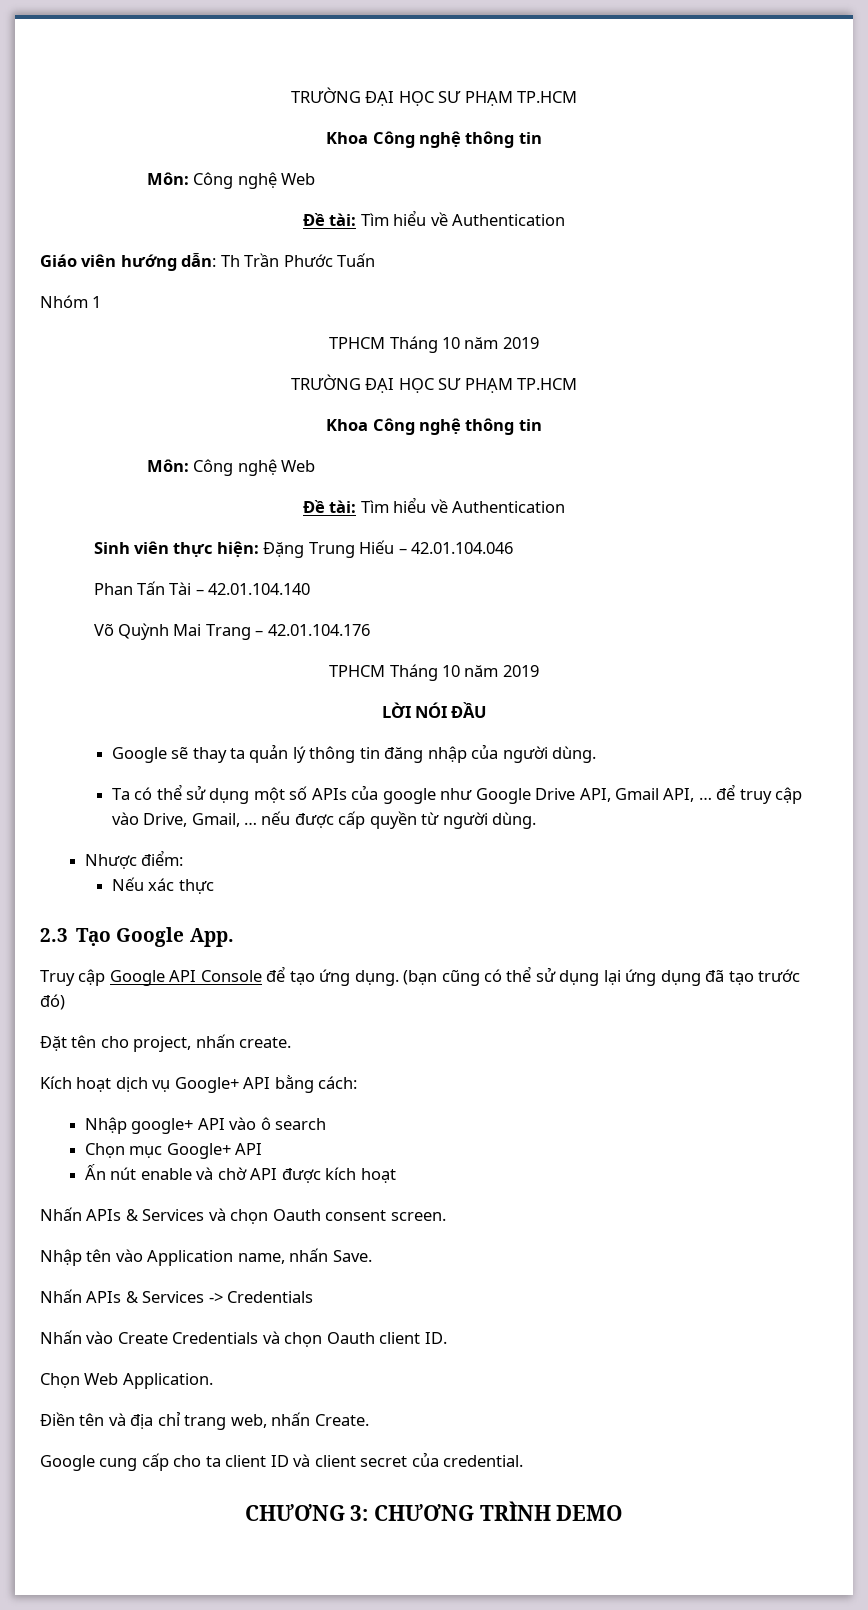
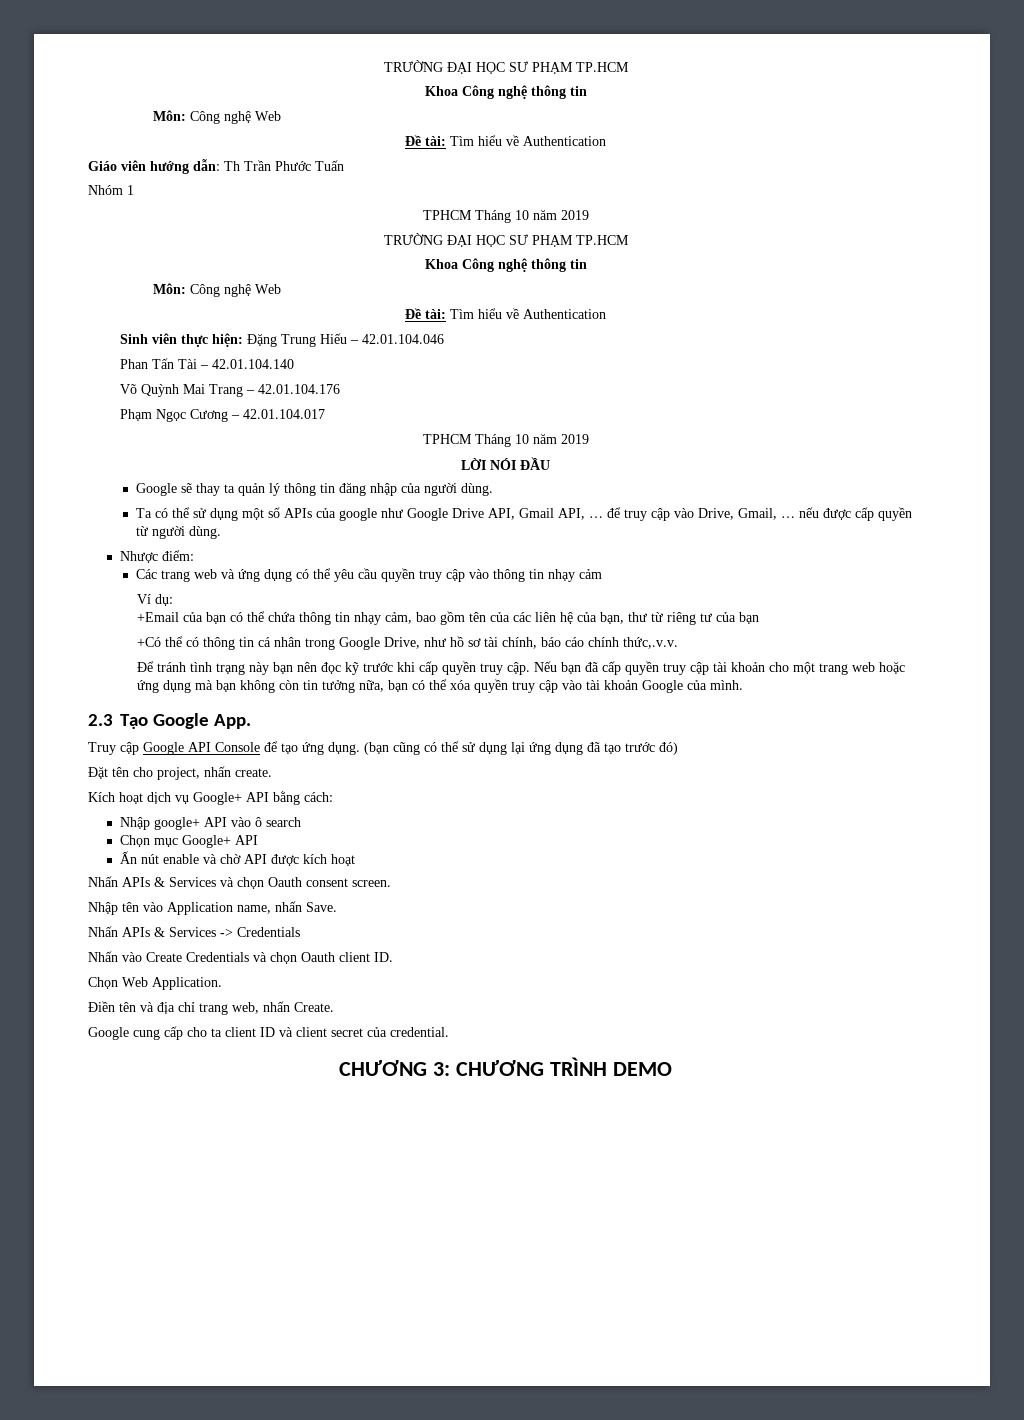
+ Phạm Ngọc Cương – 42.01.104.017
- Nếu xác thực
+ Các trang web và ứng dụng có thể yêu cầu quyền truy cập vào thông tin nhạy cảm
+ Ví dụ:
+ +Email của bạn có thể chứa thông tin nhạy cảm, bao gồm tên của các liên hệ của bạn, thư từ riêng tư của bạn
+ +Có thể có thông tin cá nhân trong Google Drive, như hồ sơ tài chính, báo cáo chính thức,.v.v.
+ Để tránh tình trạng này bạn nên đọc kỹ trước khi cấp quyền truy cập. Nếu bạn đã cấp quyền truy cập tài khoản cho một trang web hoặc ứng dụng mà bạn không còn tin tưởng nữa, bạn có thể xóa quyền truy cập vào tài khoản Google của mình.

